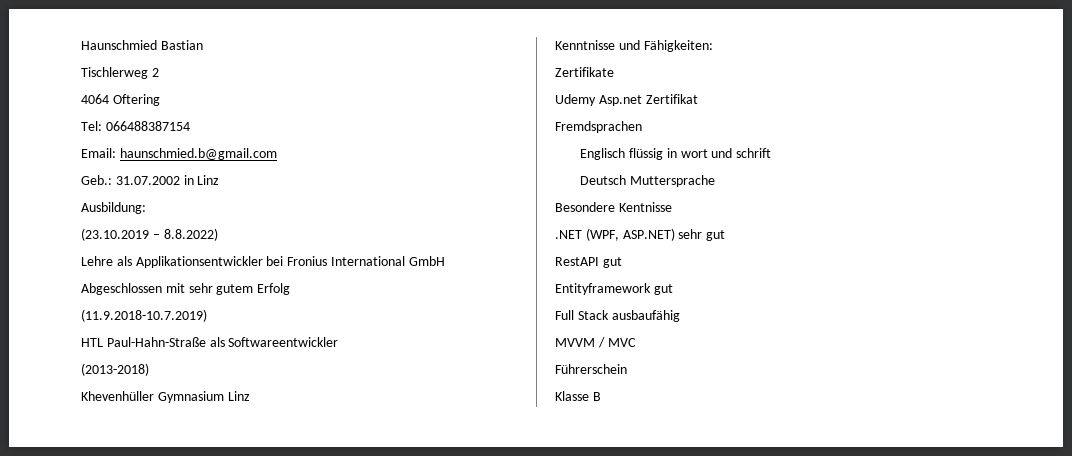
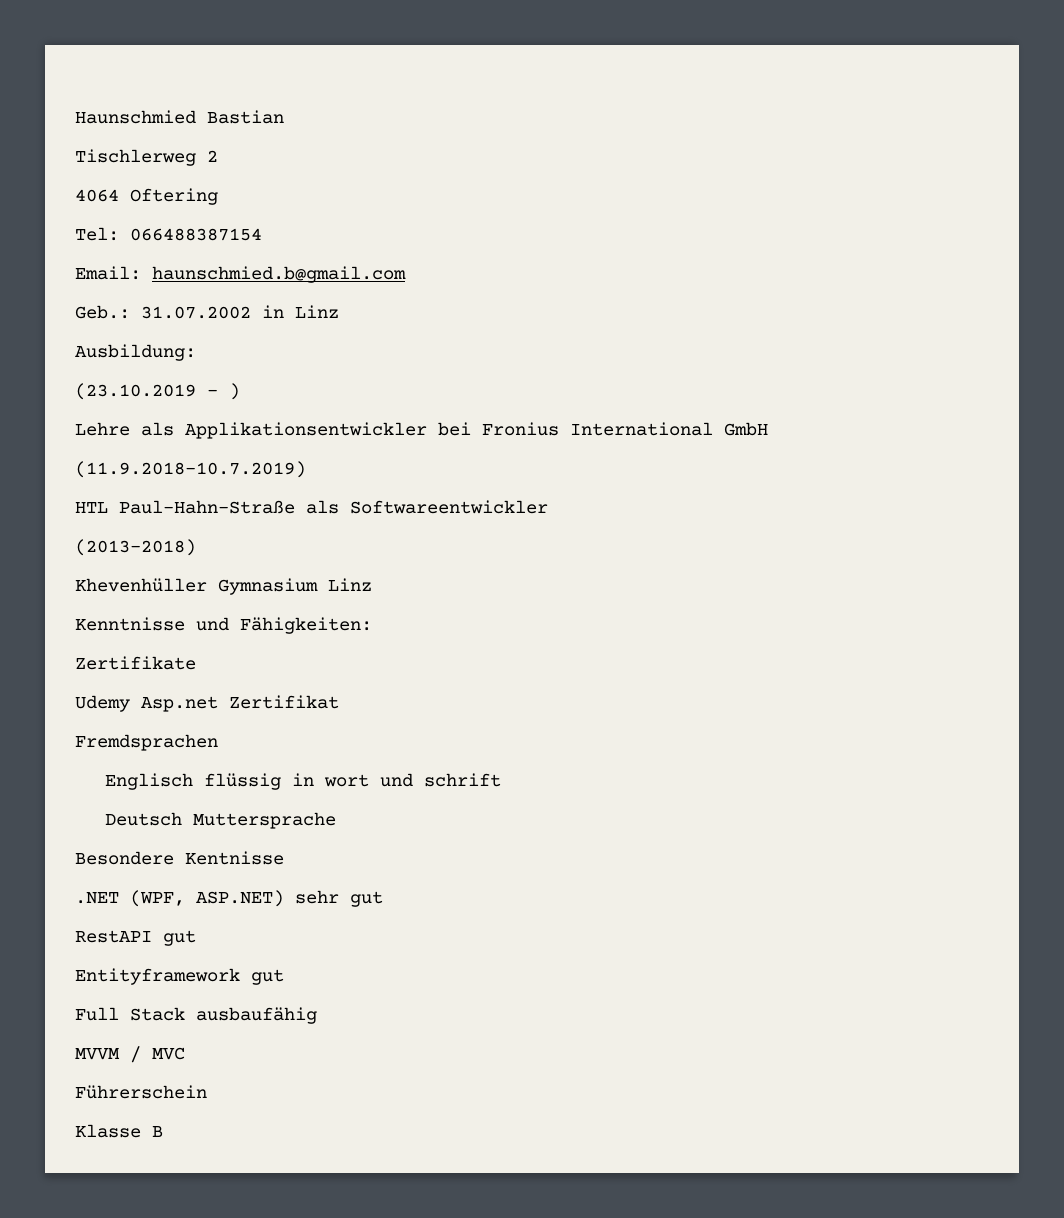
- (23.10.2019 – 8.8.2022)
+ (23.10.2019 – )
- Abgeschlossen mit sehr gutem Erfolg

